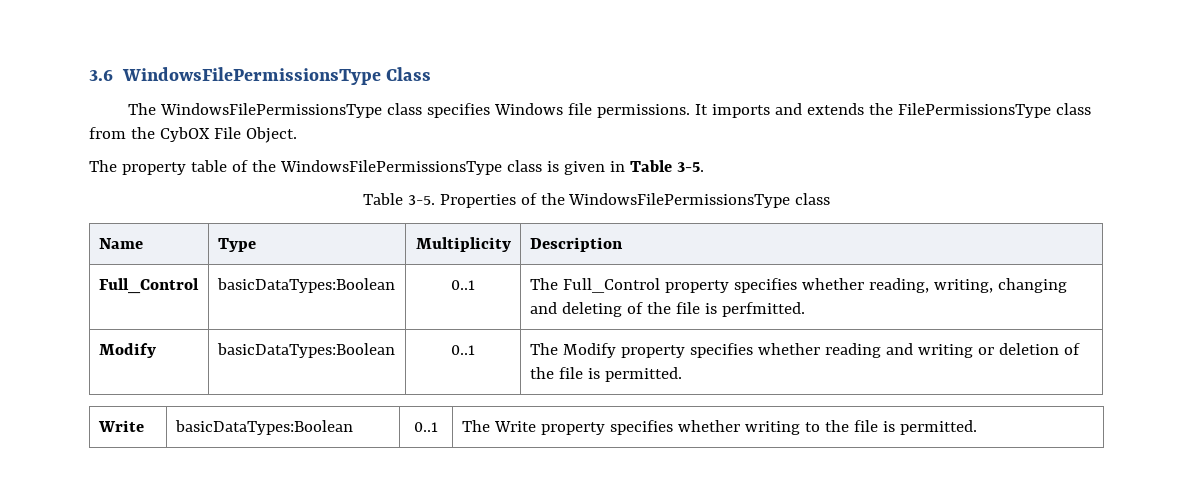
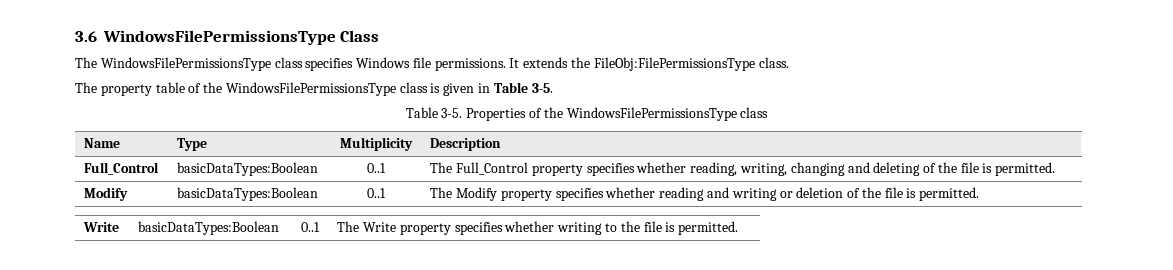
- It imports and extends the FilePermissionsType class from the CybOX File Object.
+ It extends the FileObj:FilePermissionsType class.
- Full_Control | basicDataTypes:Boolean | 0..1 | The Full_Control property specifies whether reading, writing, changing and deleting of the file is perfmitted.
+ Full_Control | basicDataTypes:Boolean | 0..1 | The Full_Control property specifies whether reading, writing, changing and deleting of the file is permitted.

